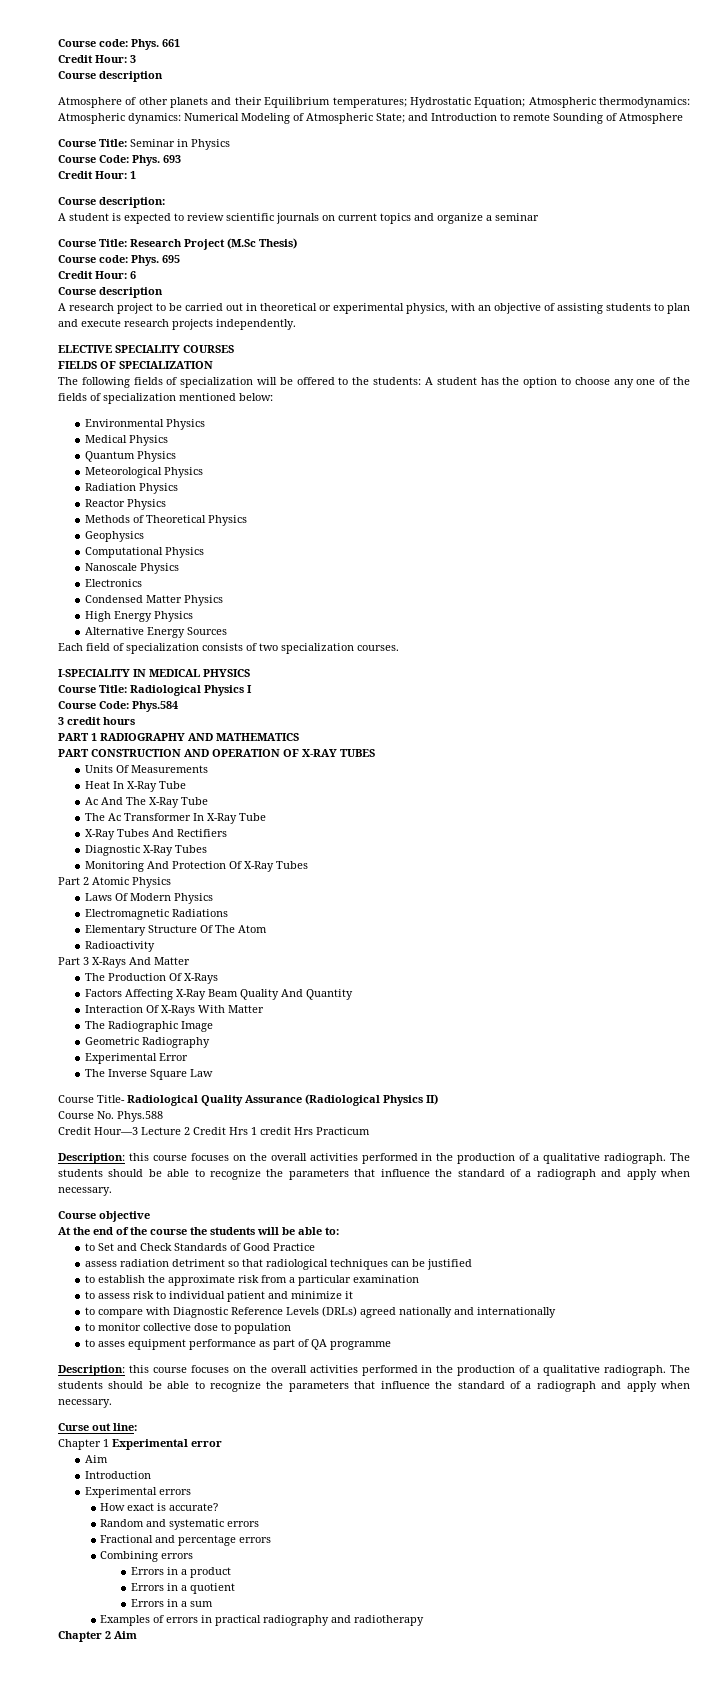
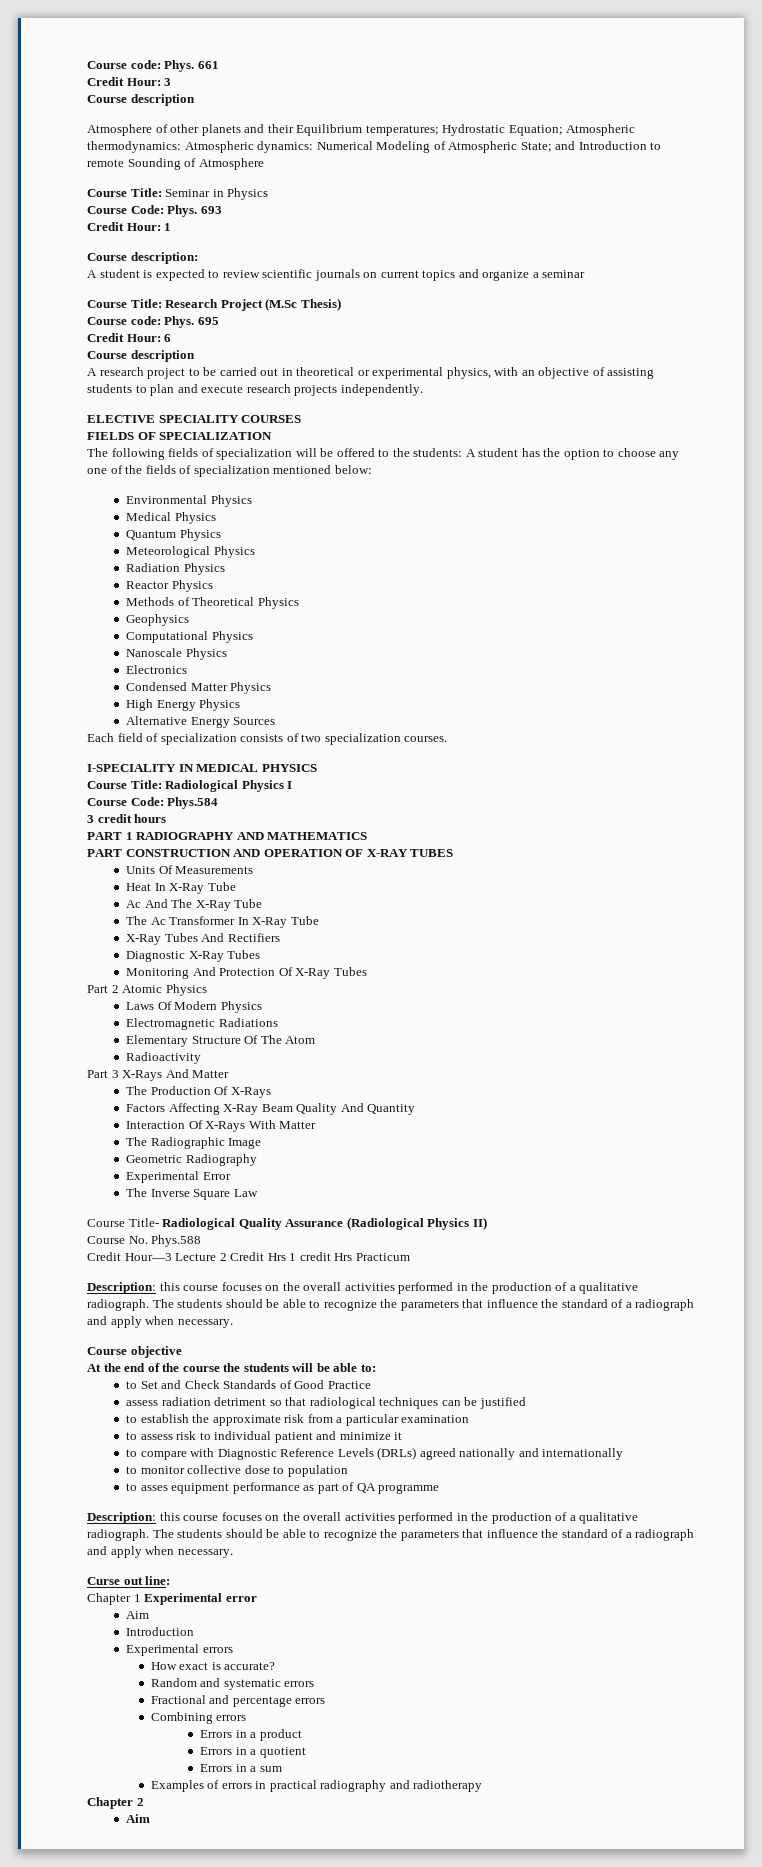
- Chapter 2 Aim
+ Chapter 2
+ Aim

